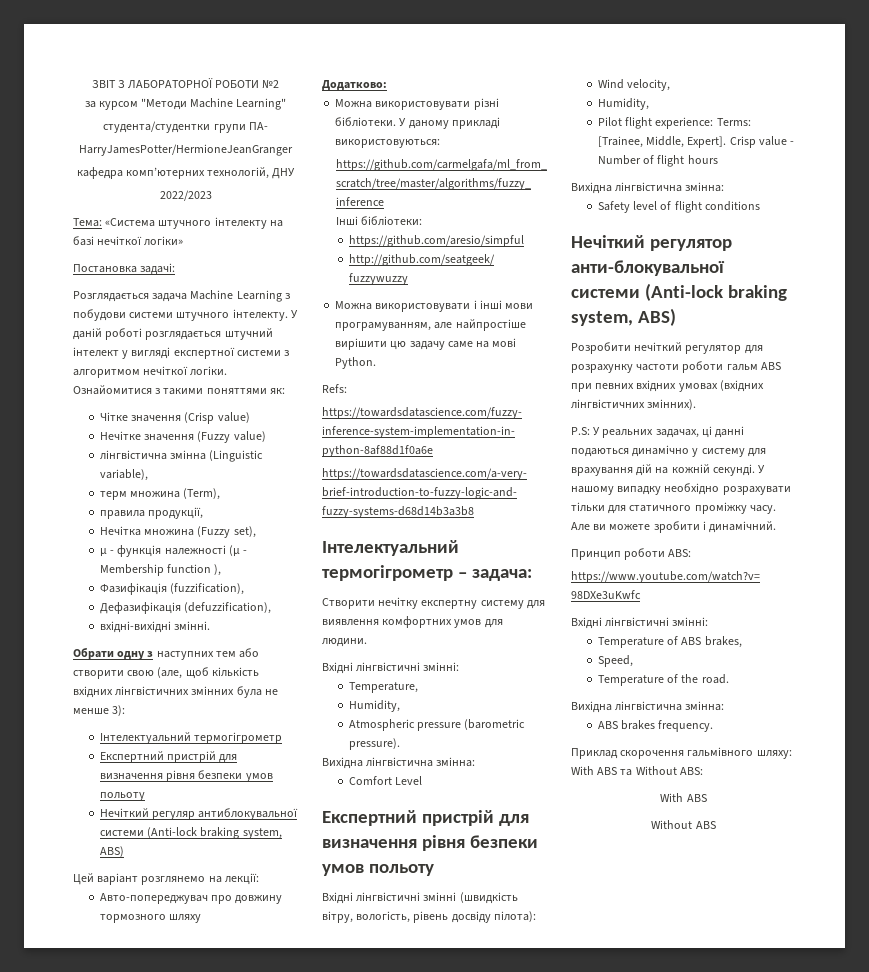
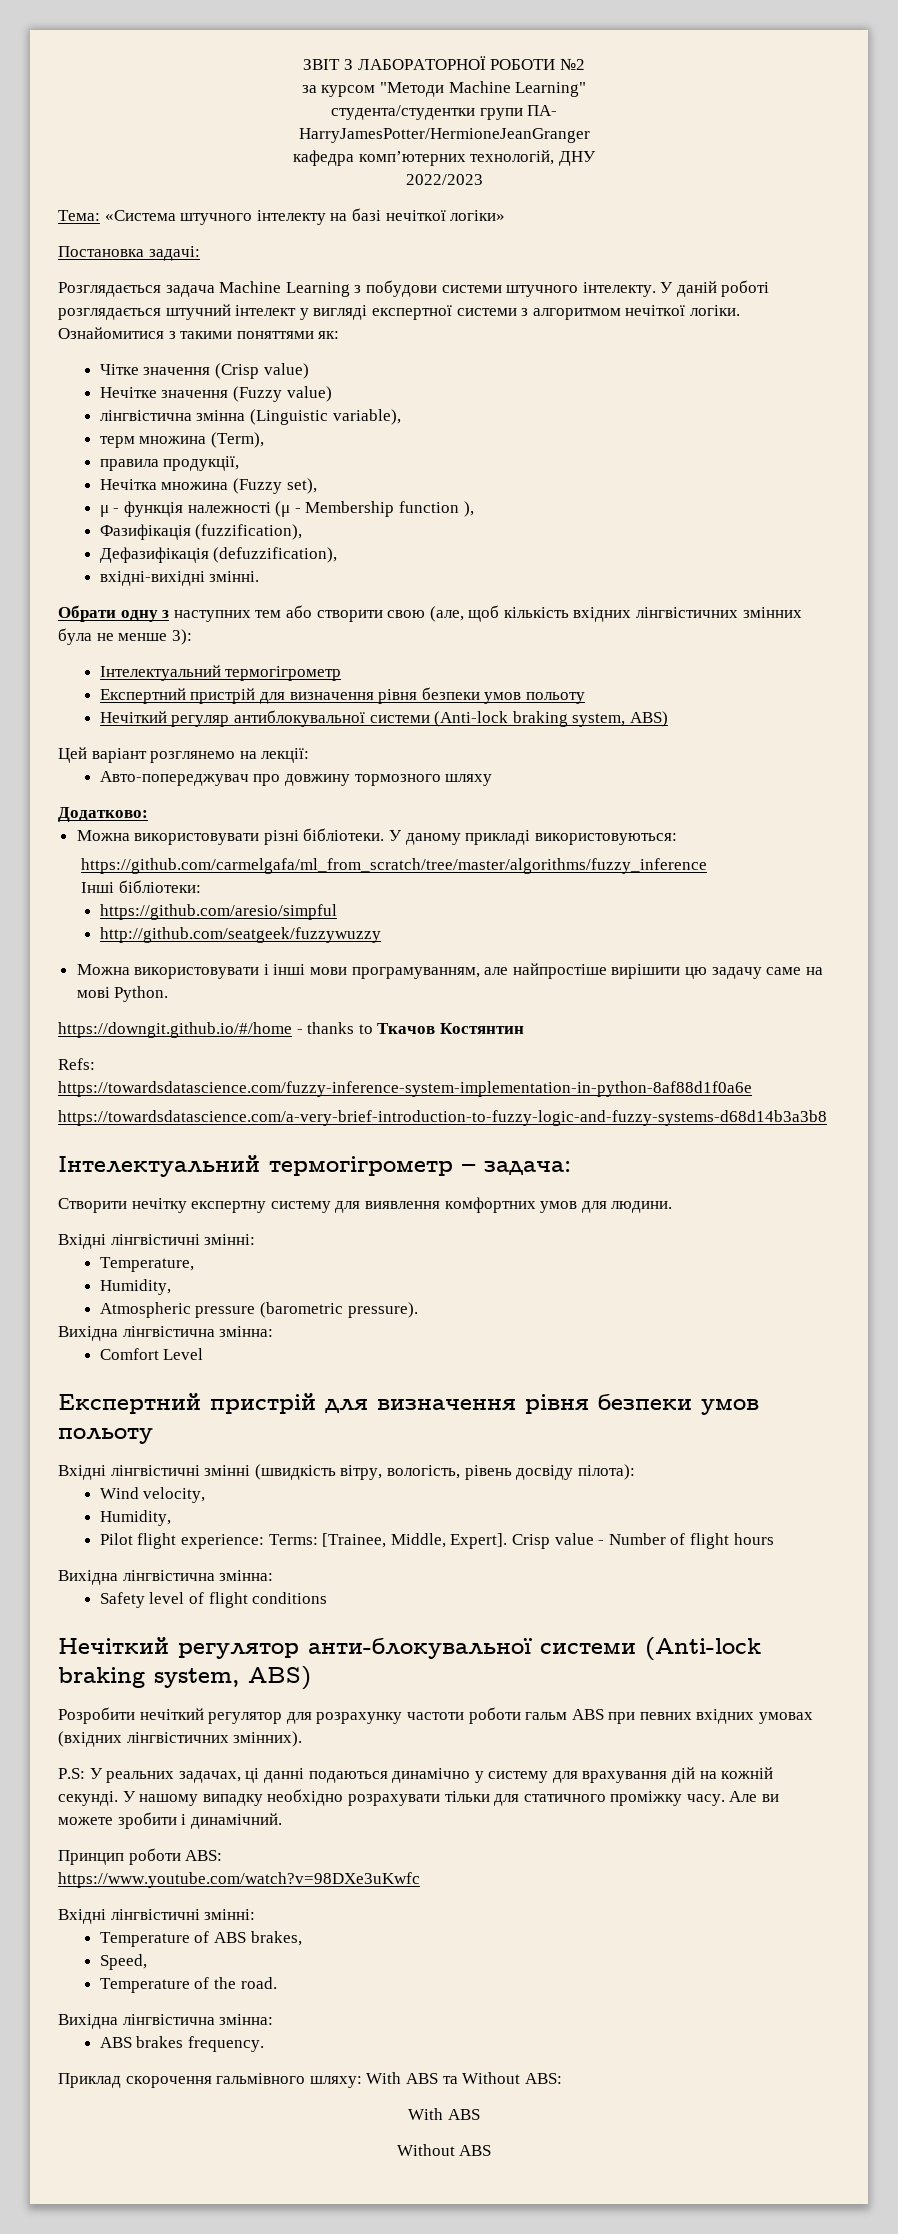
+ https://downgit.github.io/#/home - thanks to Ткачов Костянтин

